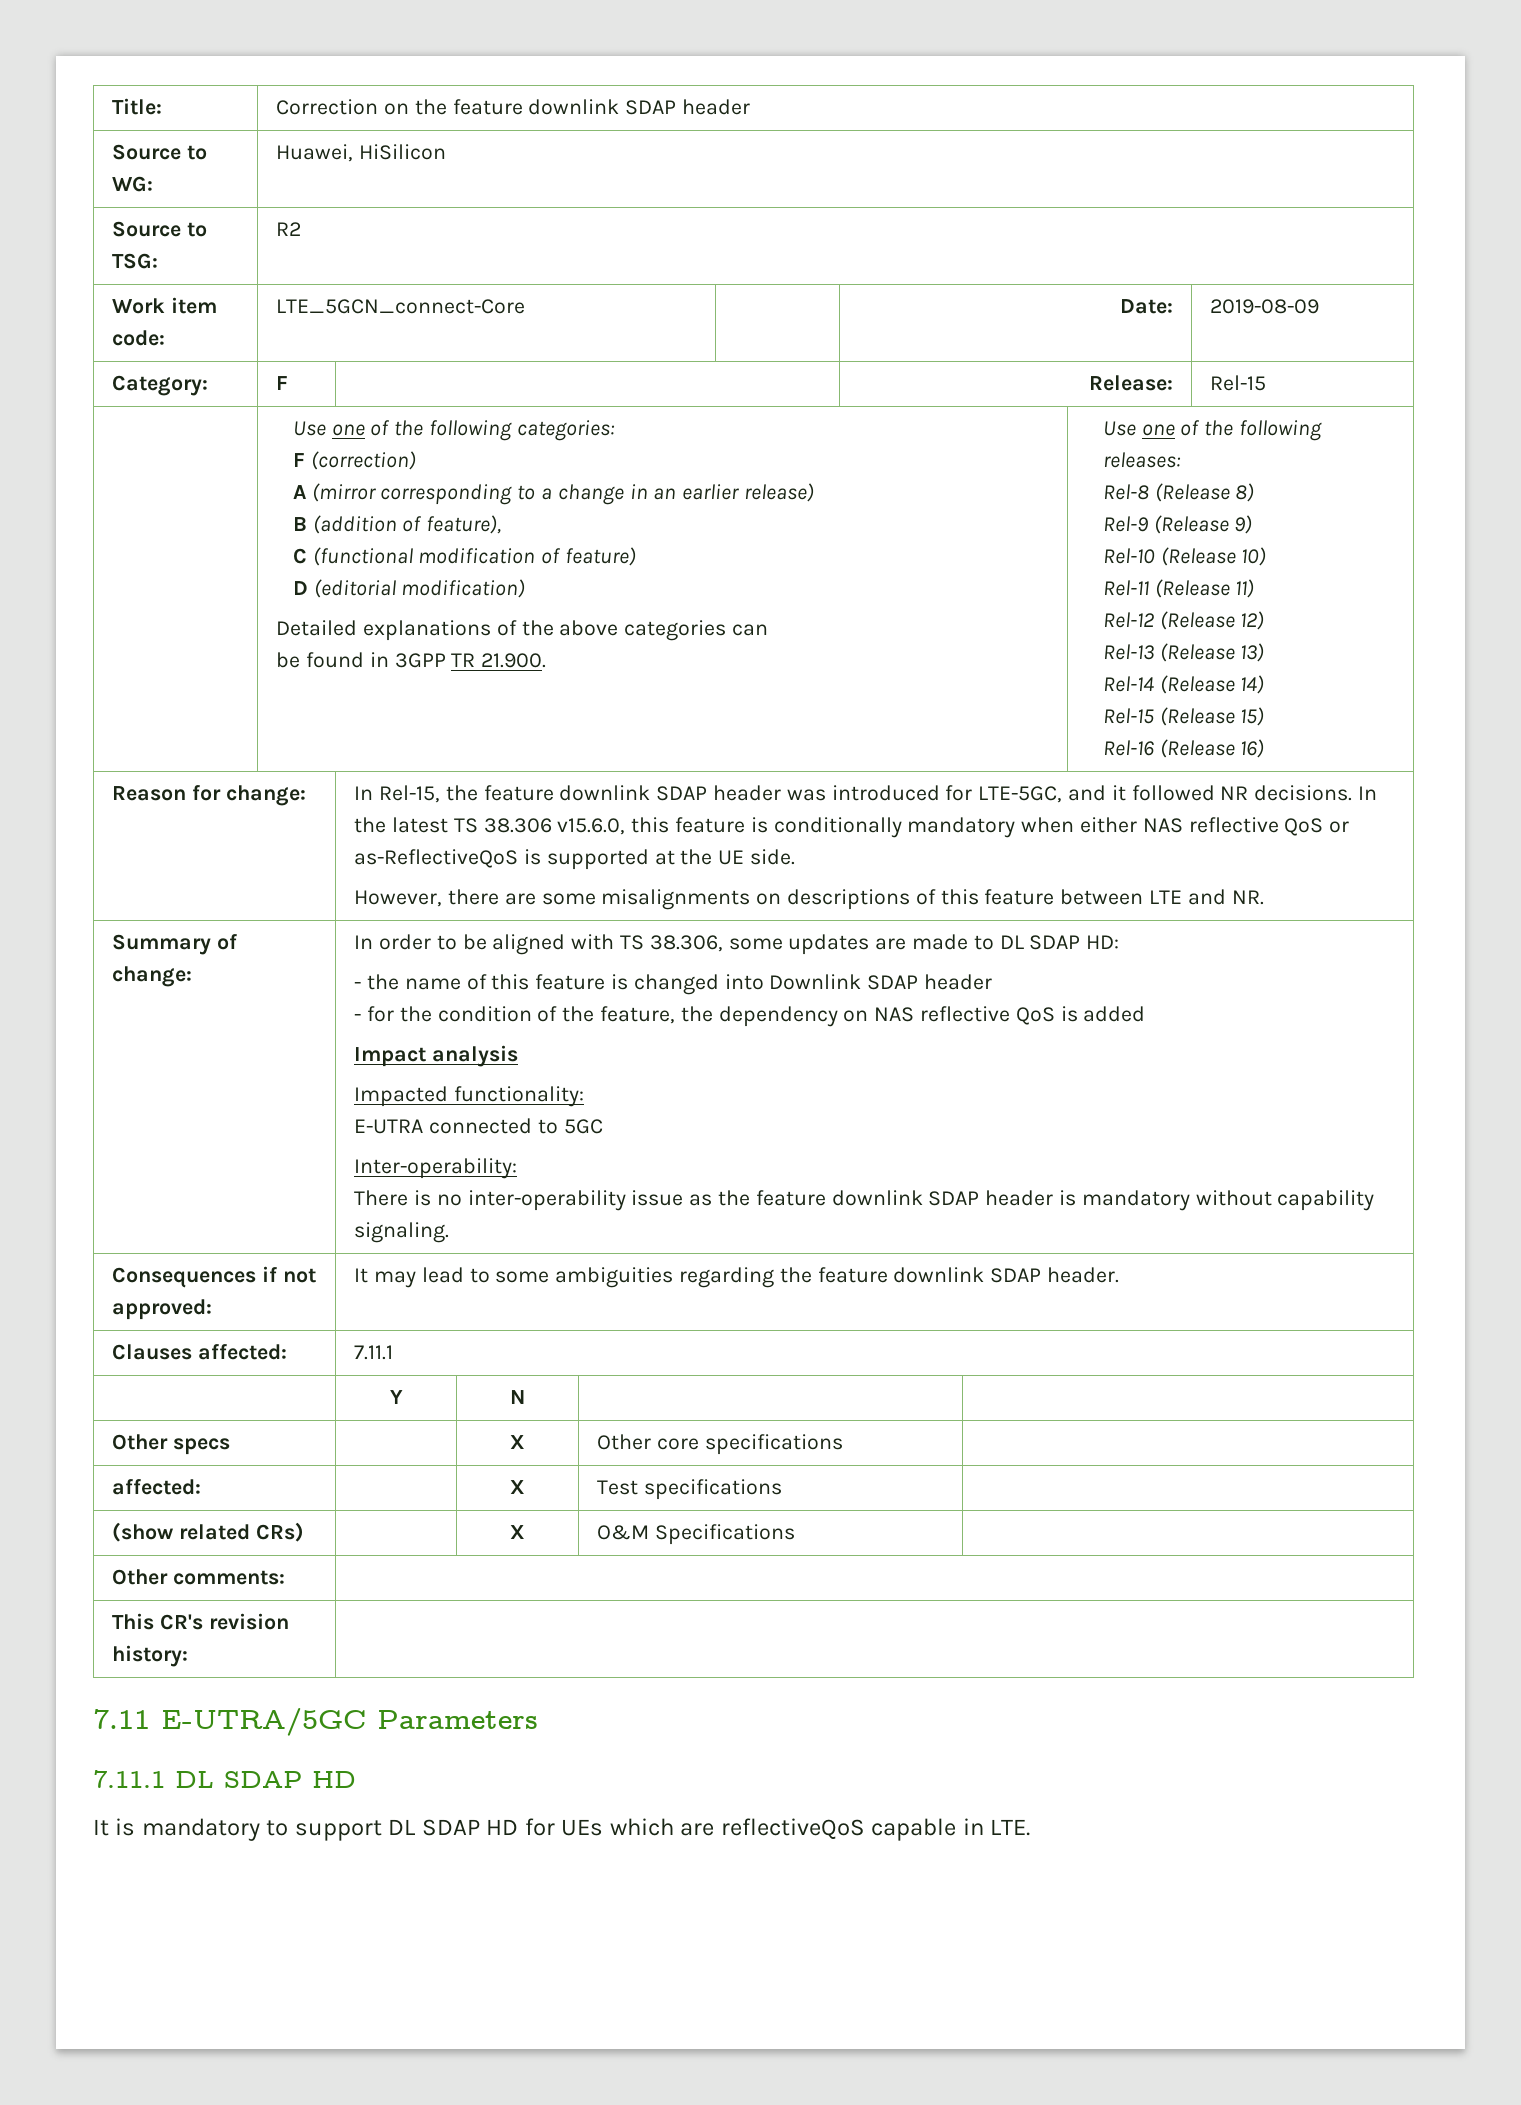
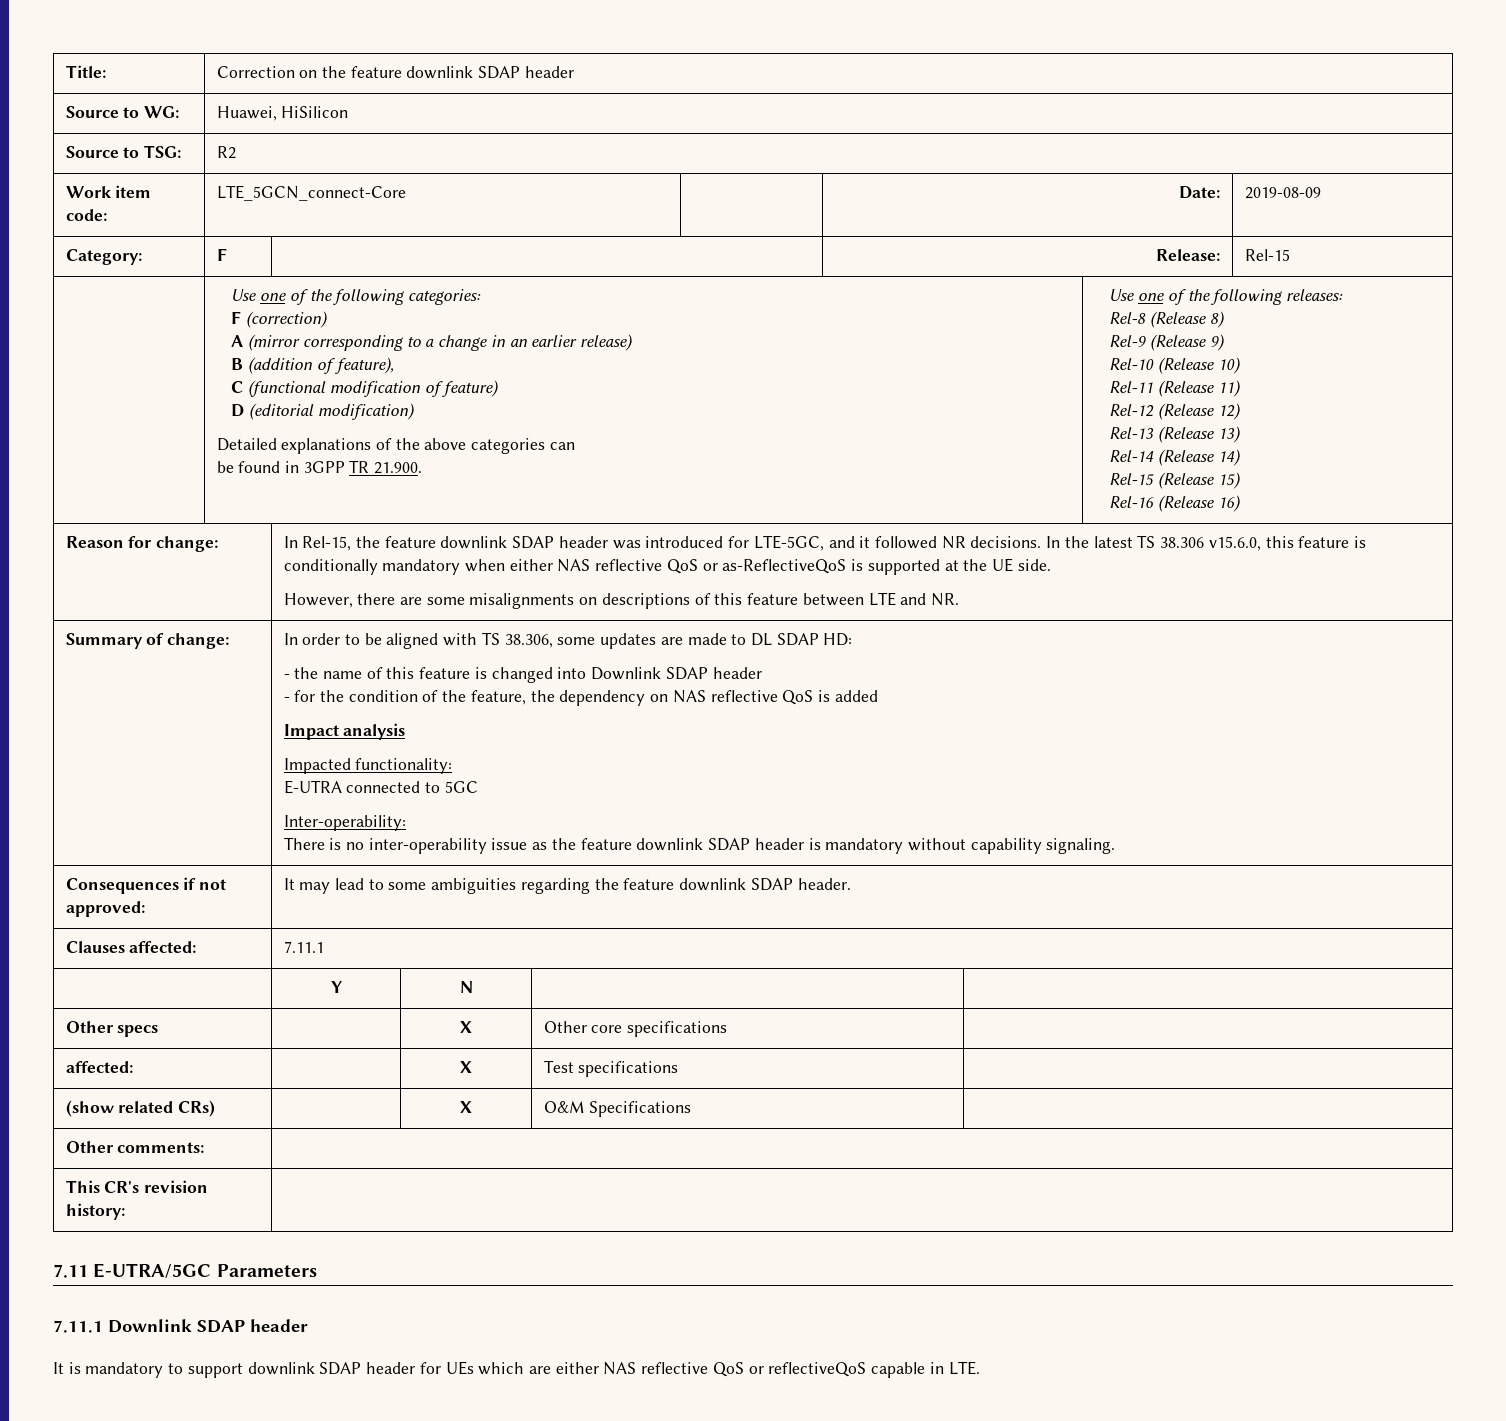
- 7.11.1 DL SDAP HD
+ 7.11.1 Downlink SDAP header
- It is mandatory to support DL SDAP HD for UEs which are reflectiveQoS capable in LTE.
+ It is mandatory to support downlink SDAP header for UEs which are either NAS reflective QoS or reflectiveQoS capable in LTE.

